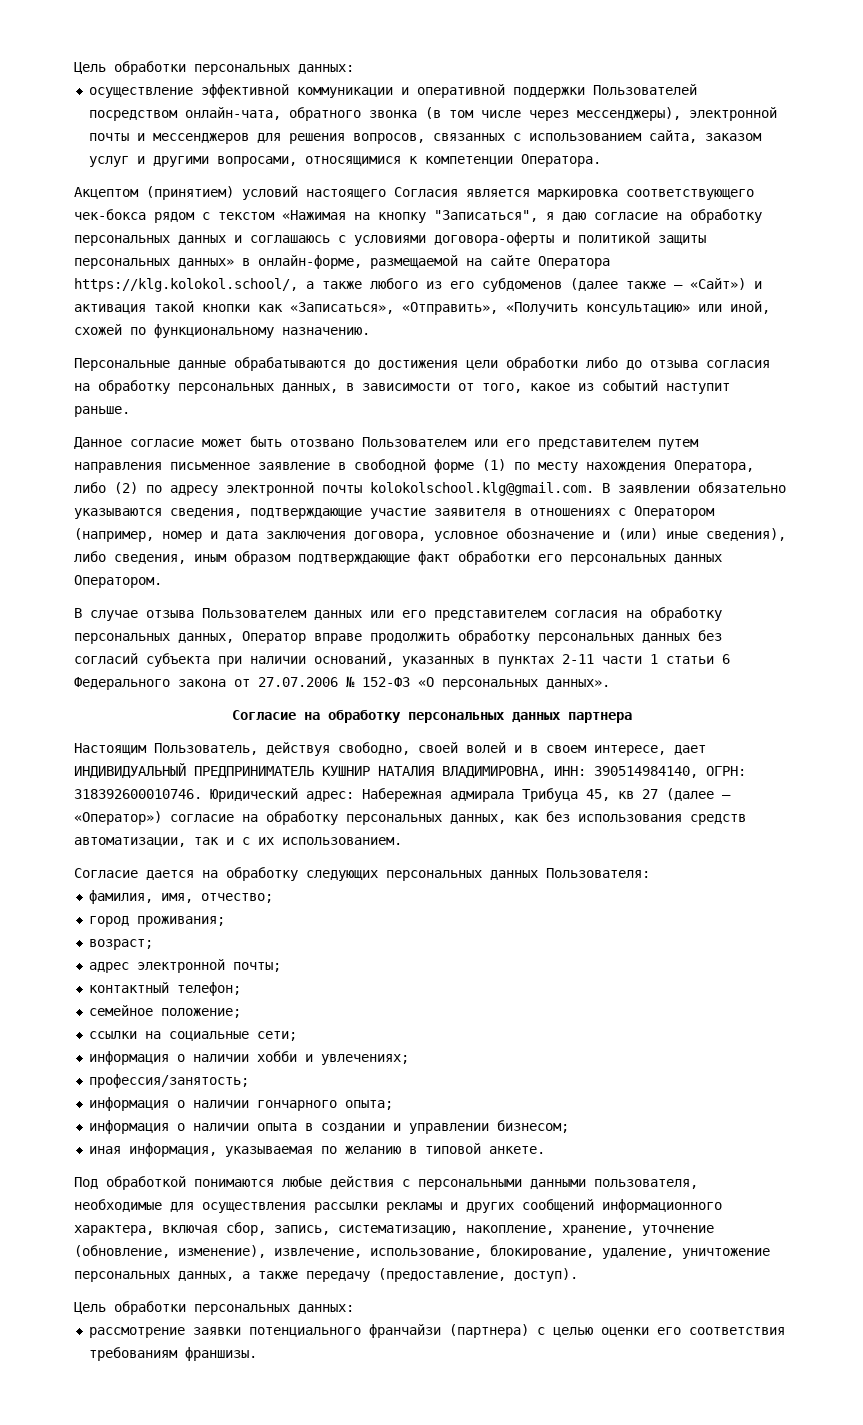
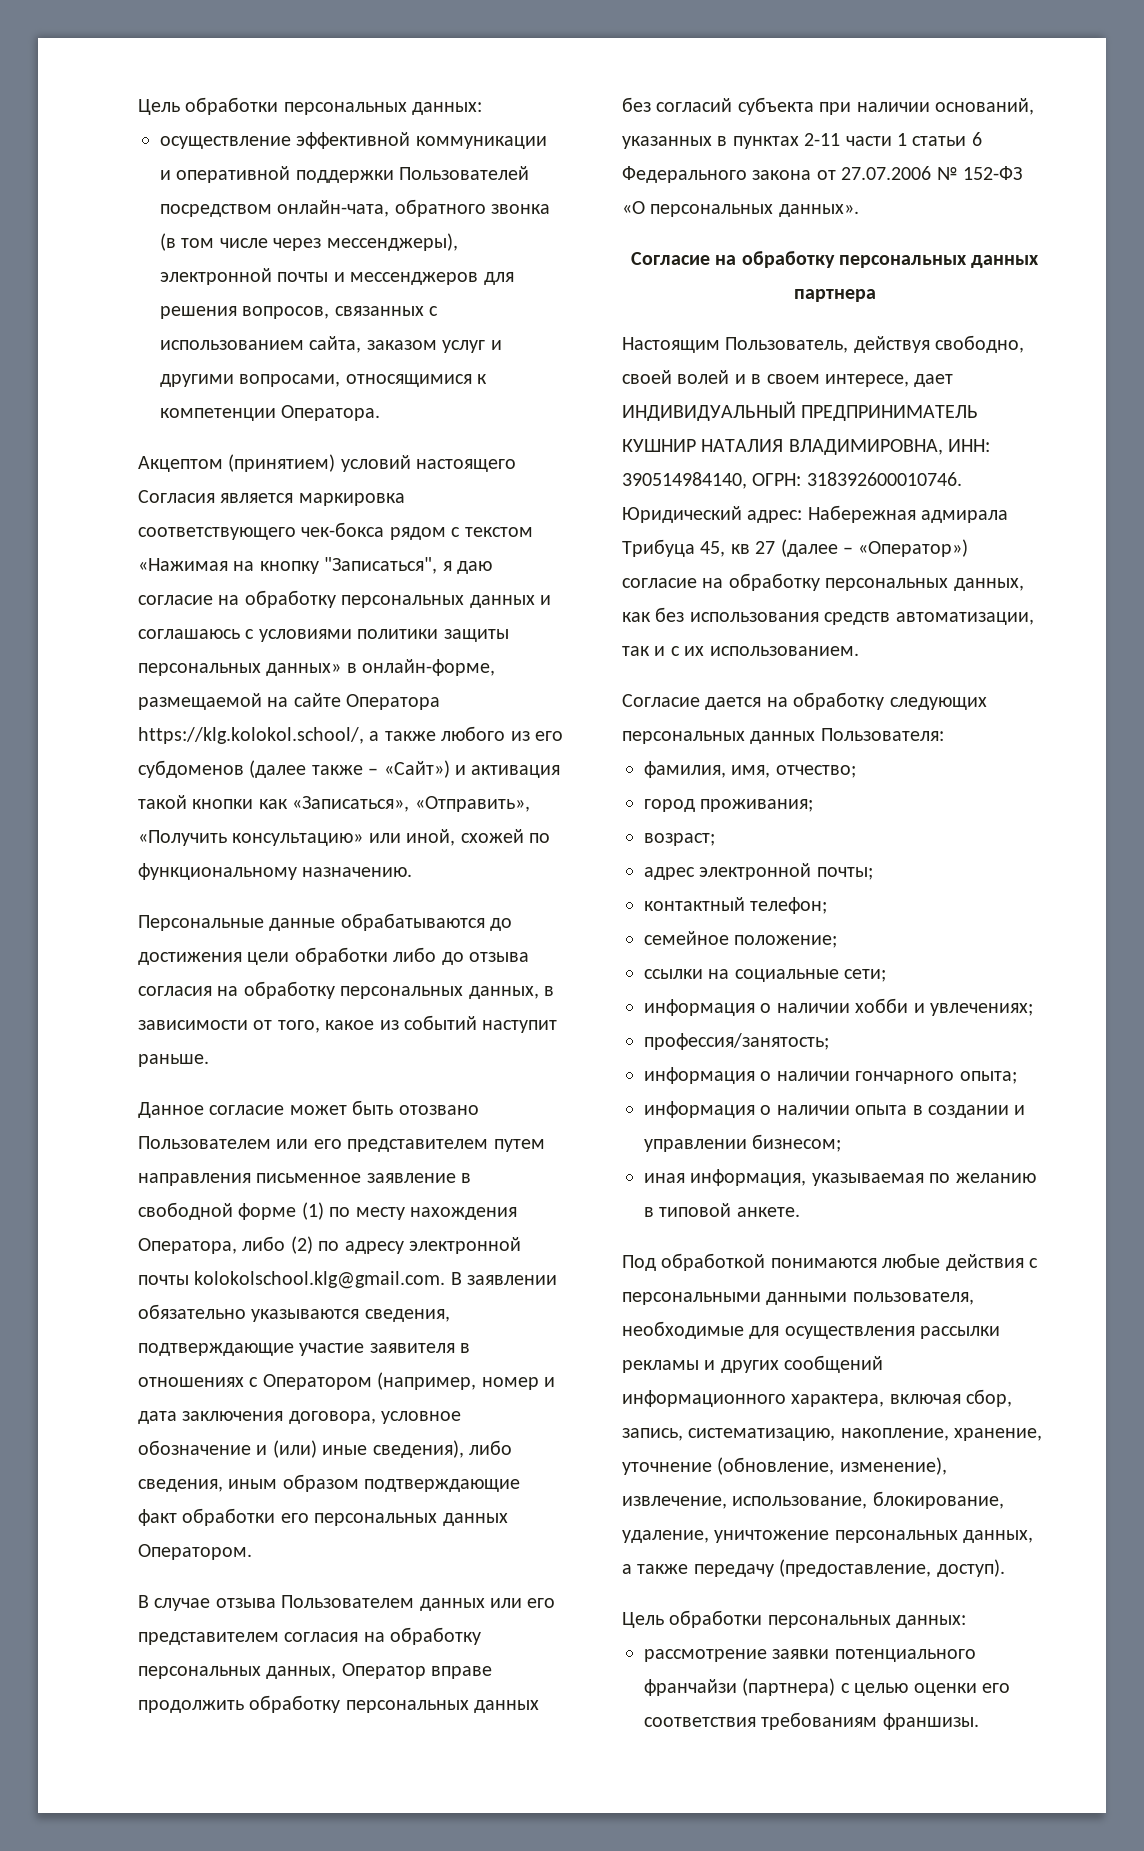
- Акцептом (принятием) условий настоящего Согласия является маркировка соответствующего чек-бокса рядом с текстом «Нажимая на кнопку "Записаться", я даю согласие на обработку персональных данных и соглашаюсь c условиями договора-оферты и политикой защиты персональных данных» в онлайн-форме, размещаемой на сайте Оператора https://klg.kolokol.school/, а также любого из его субдоменов (далее также – «Сайт») и активация такой кнопки как «Записаться», «Отправить», «Получить консультацию» или иной, схожей по функциональному назначению.
+ Акцептом (принятием) условий настоящего Согласия является маркировка соответствующего чек-бокса рядом с текстом «Нажимая на кнопку "Записаться", я даю согласие на обработку персональных данных и соглашаюсь c условиями политики защиты персональных данных» в онлайн-форме, размещаемой на сайте Оператора https://klg.kolokol.school/, а также любого из его субдоменов (далее также – «Сайт») и активация такой кнопки как «Записаться», «Отправить», «Получить консультацию» или иной, схожей по функциональному назначению.

